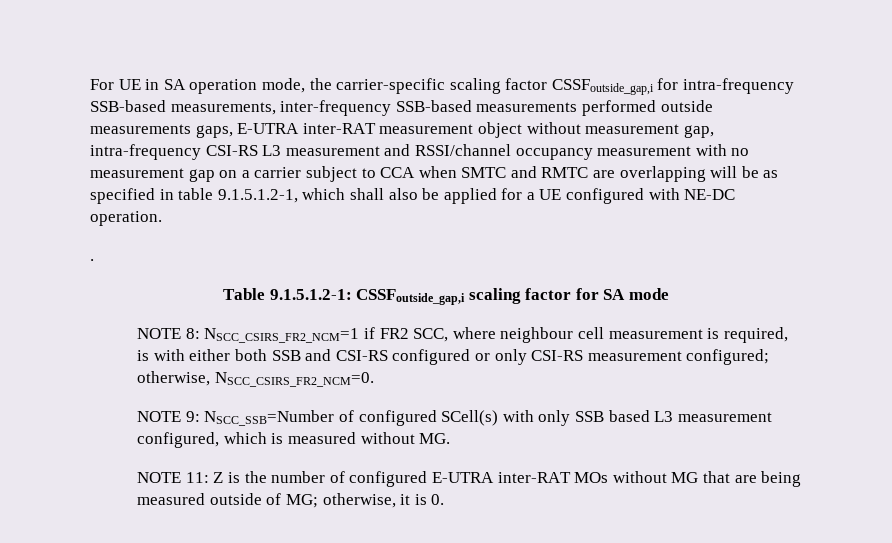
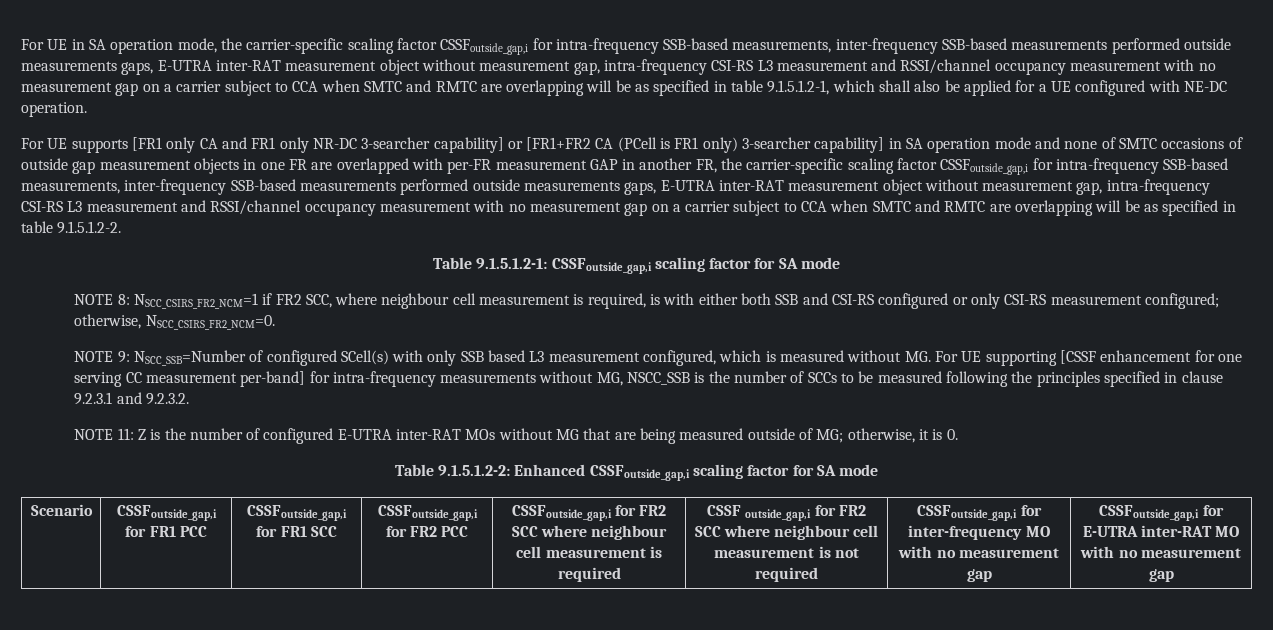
- .
+ For UE supports [FR1 only CA and FR1 only NR-DC 3-searcher capability] or [FR1+FR2 CA (PCell is FR1 only) 3-searcher capability] in SA operation mode and none of SMTC occasions of outside gap measurement objects in one FR are overlapped with per-FR measurement GAP in another FR, the carrier-specific scaling factor CSSFoutside_gap,i for intra-frequency SSB-based measurements, inter-frequency SSB-based measurements performed outside measurements gaps, E-UTRA inter-RAT measurement object without measurement gap, intra-frequency CSI-RS L3 measurement and RSSI/channel occupancy measurement with no measurement gap on a carrier subject to CCA when SMTC and RMTC are overlapping will be as specified in table 9.1.5.1.2-2.
- NOTE 9: NSCC_SSB=Number of configured SCell(s) with only SSB based L3 measurement configured, which is measured without MG.
+ NOTE 9: NSCC_SSB=Number of configured SCell(s) with only SSB based L3 measurement configured, which is measured without MG. For UE supporting [CSSF enhancement for one serving CC measurement per-band] for intra-frequency measurements without MG, NSCC_SSB is the number of SCCs to be measured following the principles specified in clause 9.2.3.1 and 9.2.3.2.
+ Table 9.1.5.1.2-2: Enhanced CSSFoutside_gap,i scaling factor for SA mode
+ Scenario | CSSFoutside_gap,i for FR1 PCC | CSSFoutside_gap,i for FR1 SCC | CSSFoutside_gap,i for FR2 PCC | CSSFoutside_gap,i for FR2 SCC where neighbour cell measurement is required | CSSF outside_gap,i for FR2 SCC where neighbour cell measurement is not required | CSSFoutside_gap,i for inter-frequency MO with no measurement gap | CSSFoutside_gap,i for E-UTRA inter-RAT MO with no measurement gap

